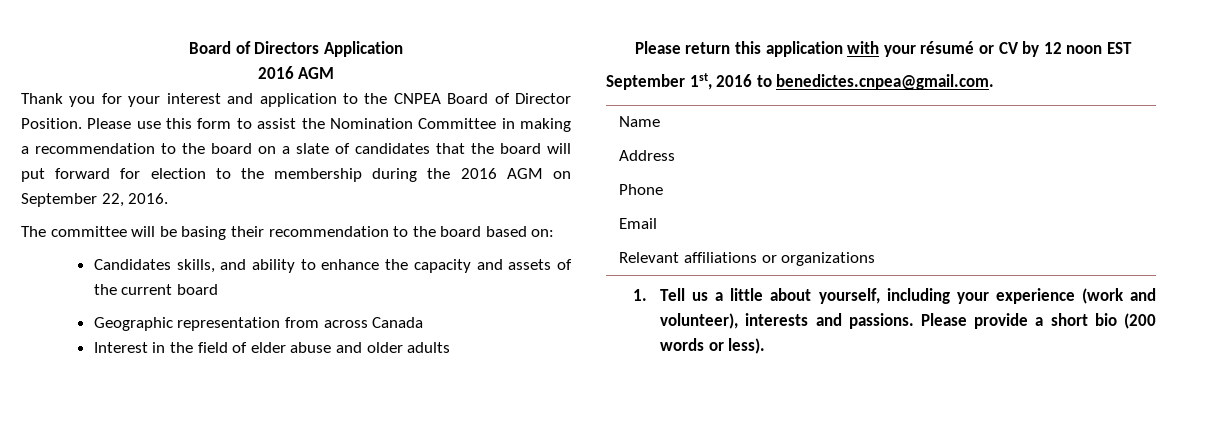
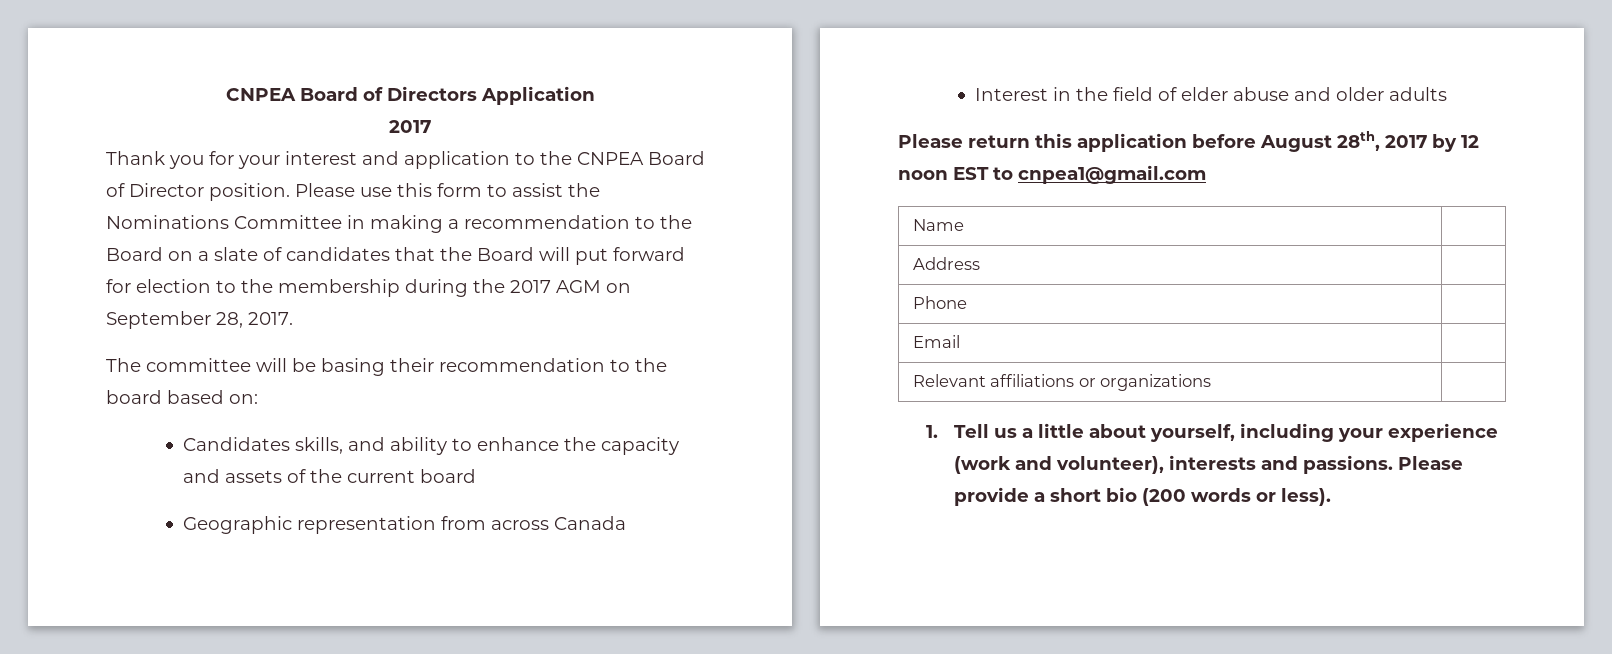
- Board of Directors Application
- 2016 AGM
+ CNPEA Board of Directors Application
+ 2017
- Thank you for your interest and application to the CNPEA Board of Director Position.
+ Thank you for your interest and application to the CNPEA Board of Director position.
- Please use this form to assist the Nomination Committee in making a recommendation to the board on a slate of candidates that the board will put forward for election to the membership during the 2016 AGM on September 22, 2016.
+ Please use this form to assist the Nominations Committee in making a recommendation to the Board on a slate of candidates that the Board will put forward for election to the membership during the 2017 AGM on September 28, 2017.
- Please return this application with your résumé or CV by 12 noon EST
- September 1st, 2016 to benedictes.cnpea@gmail.com.
+ Please return this application before August 28th, 2017 by 12 noon EST to cnpea1@gmail.com

